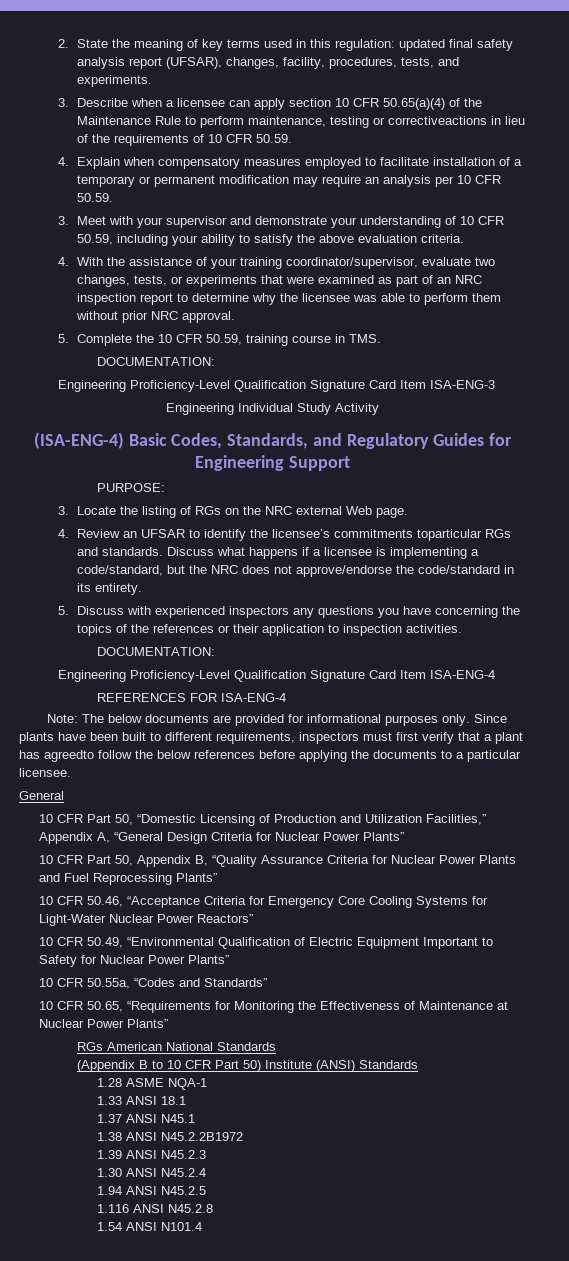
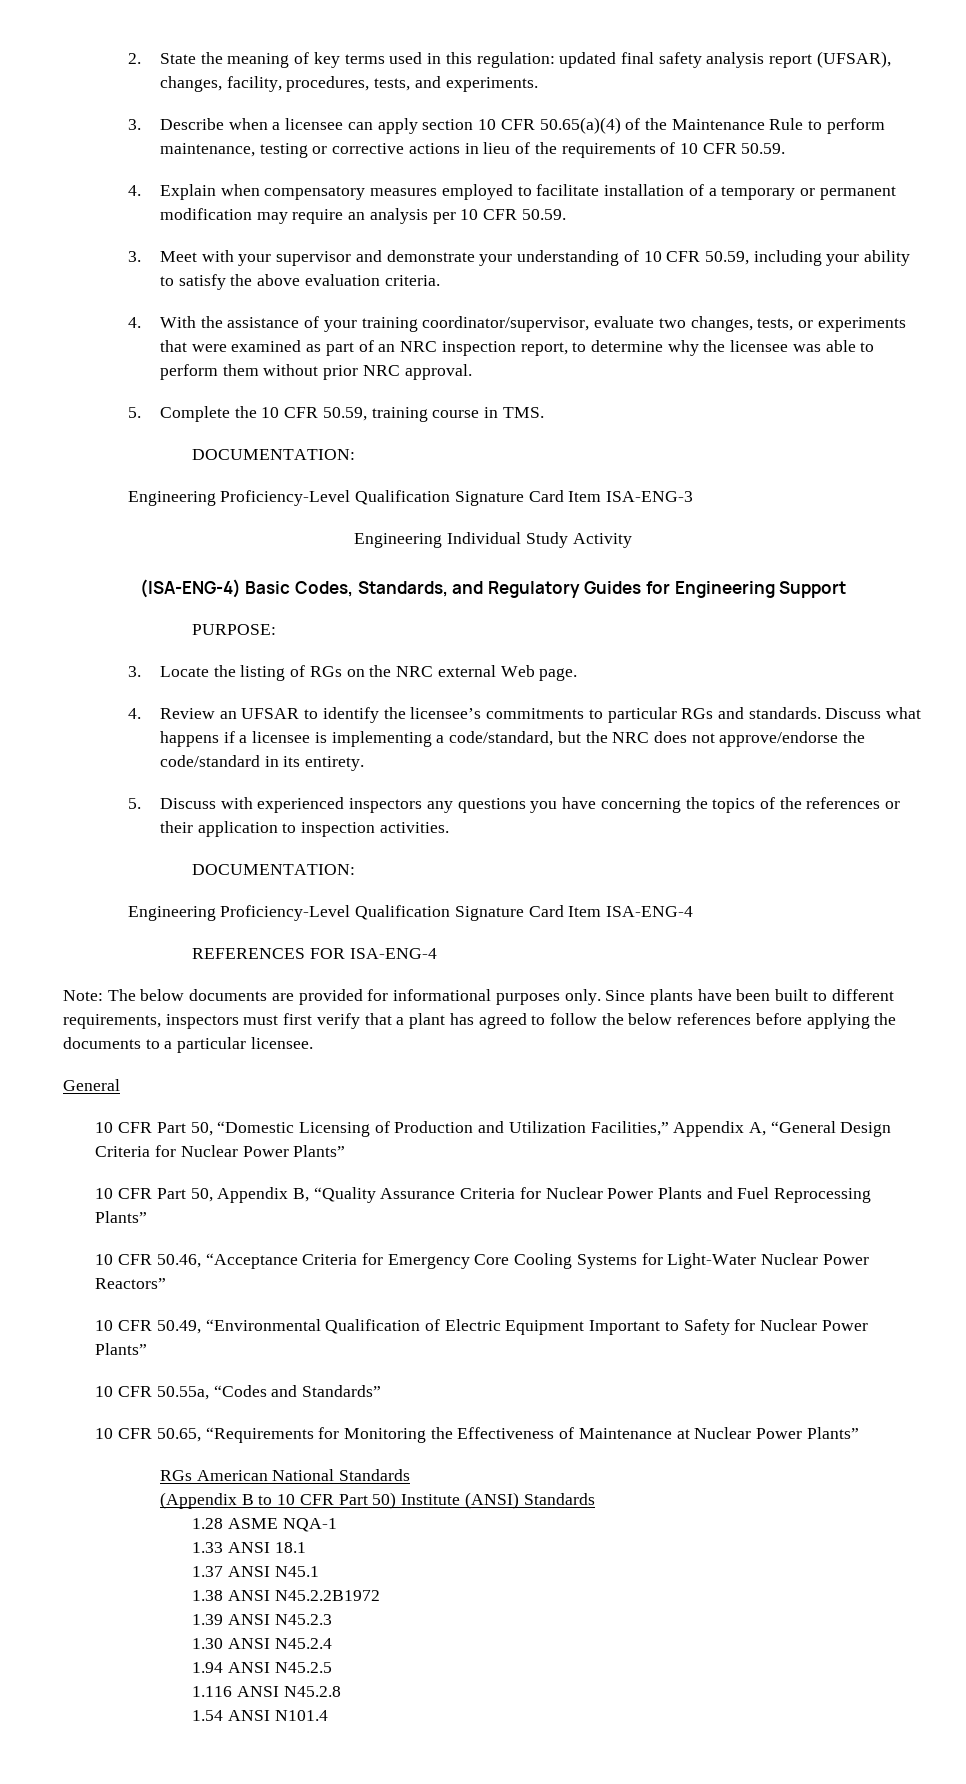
- 3. Describe when a licensee can apply section 10 CFR 50.65(a)(4) of the Maintenance Rule to perform maintenance, testing or correctiveactions in lieu of the requirements of 10 CFR 50.59.
+ 3. Describe when a licensee can apply section 10 CFR 50.65(a)(4) of the Maintenance Rule to perform maintenance, testing or corrective actions in lieu of the requirements of 10 CFR 50.59.
- 4. With the assistance of your training coordinator/supervisor, evaluate two changes, tests, or experiments that were examined as part of an NRC inspection report to determine why the licensee was able to perform them without prior NRC approval.
+ 4. With the assistance of your training coordinator/supervisor, evaluate two changes, tests, or experiments that were examined as part of an NRC inspection report, to determine why the licensee was able to perform them without prior NRC approval.
- 4. Review an UFSAR to identify the licensee’s commitments toparticular RGs and standards.
+ 4. Review an UFSAR to identify the licensee’s commitments to particular RGs and standards.
- Since plants have been built to different requirements, inspectors must first verify that a plant has agreedto follow the below references before applying the documents to a particular licensee.
+ Since plants have been built to different requirements, inspectors must first verify that a plant has agreed to follow the below references before applying the documents to a particular licensee.

